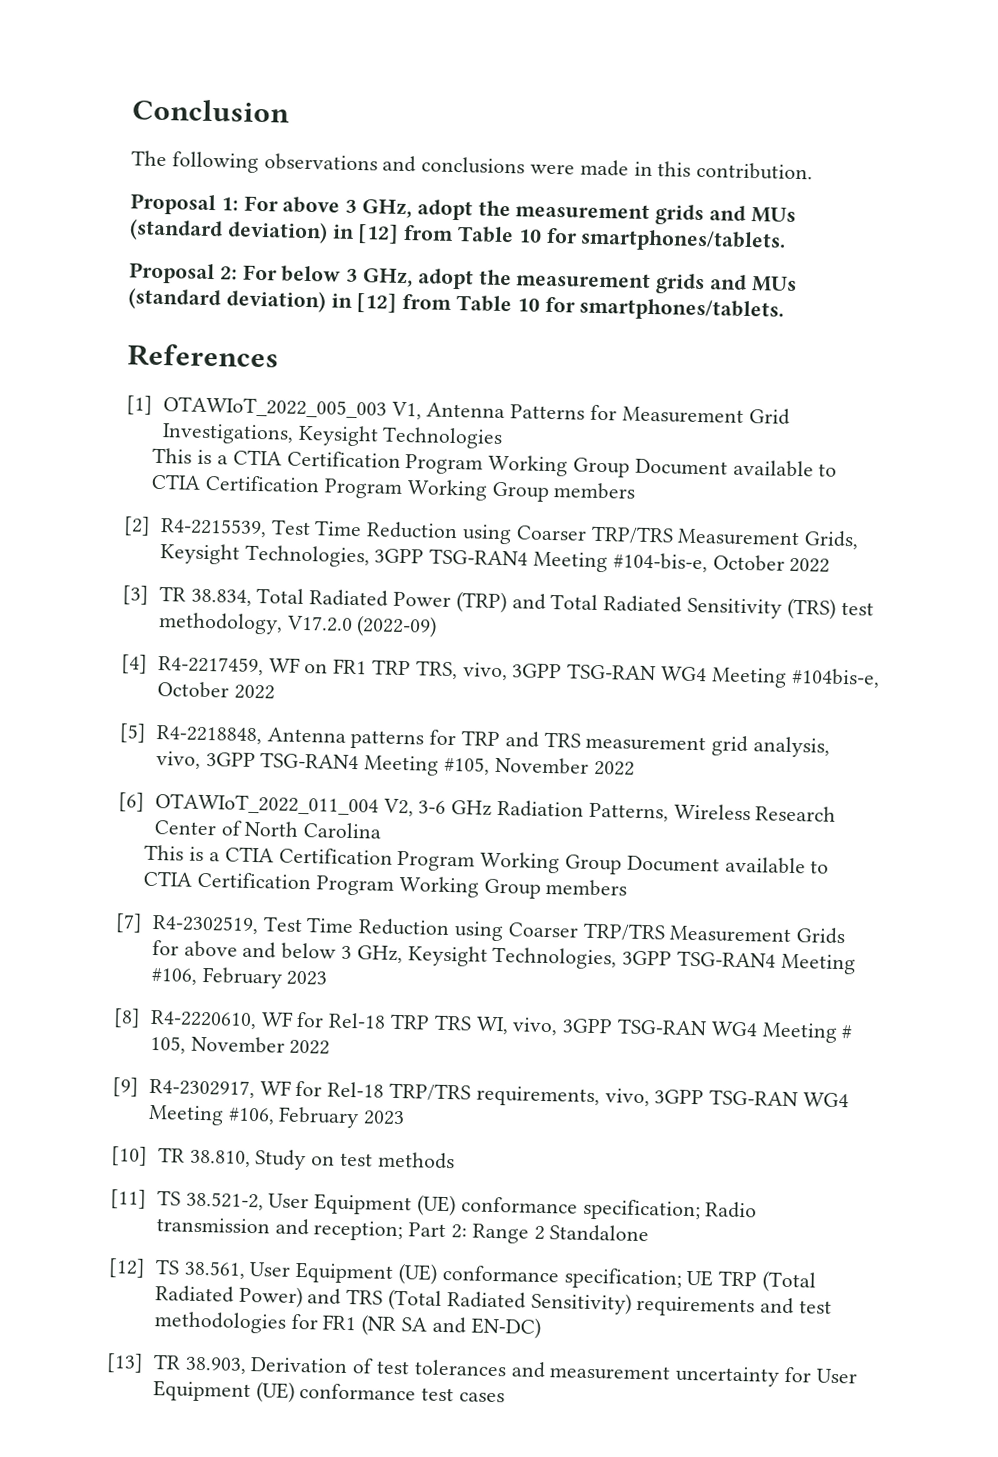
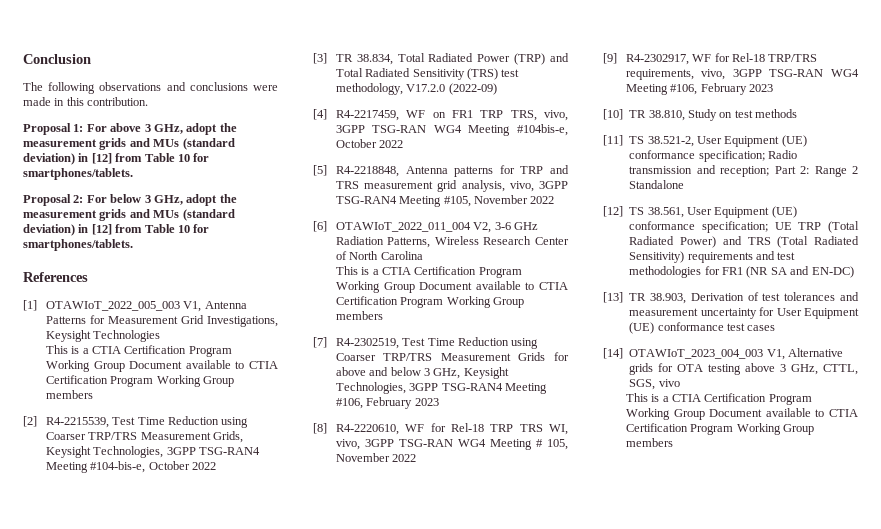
+ [14] OTAWIoT_2023_004_003 V1, Alternative grids for OTA testing above 3 GHz, CTTL, SGS, vivo
+ This is a CTIA Certification Program Working Group Document available to CTIA Certification Program Working Group members

